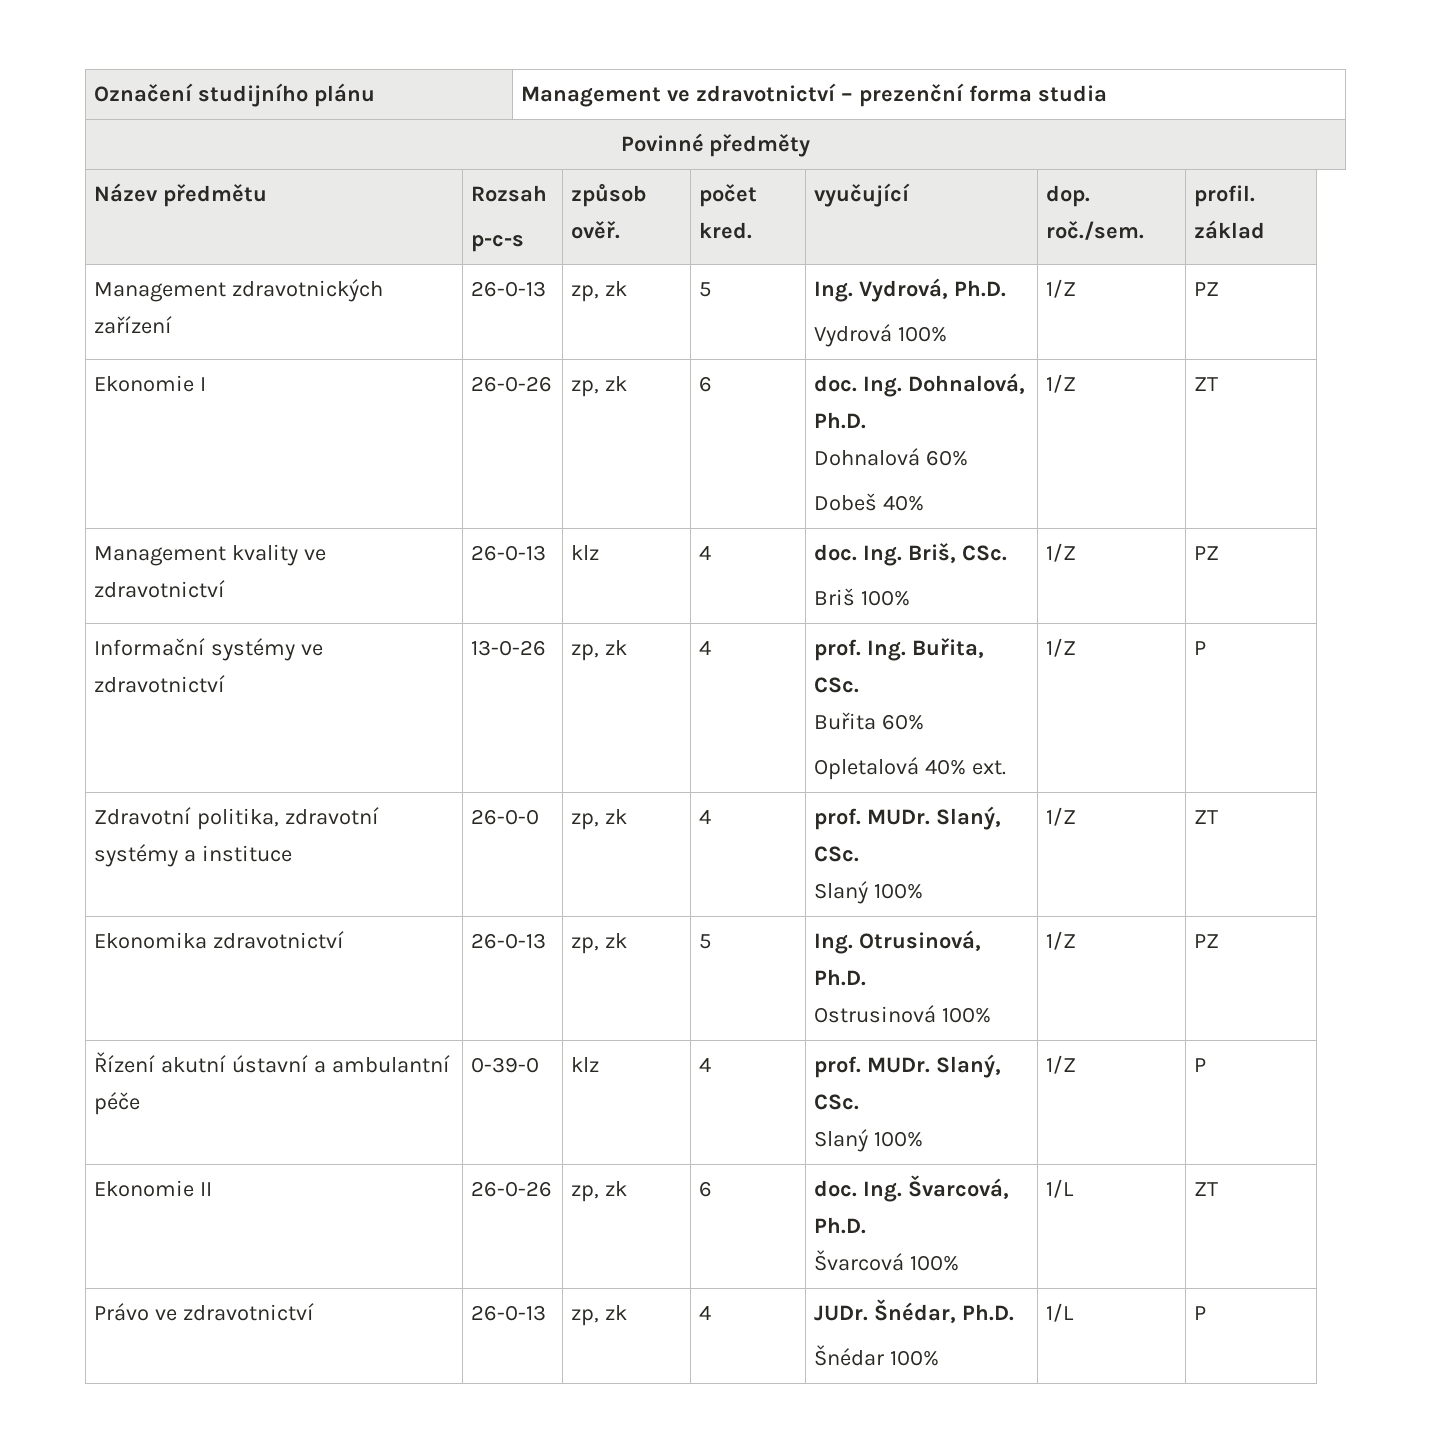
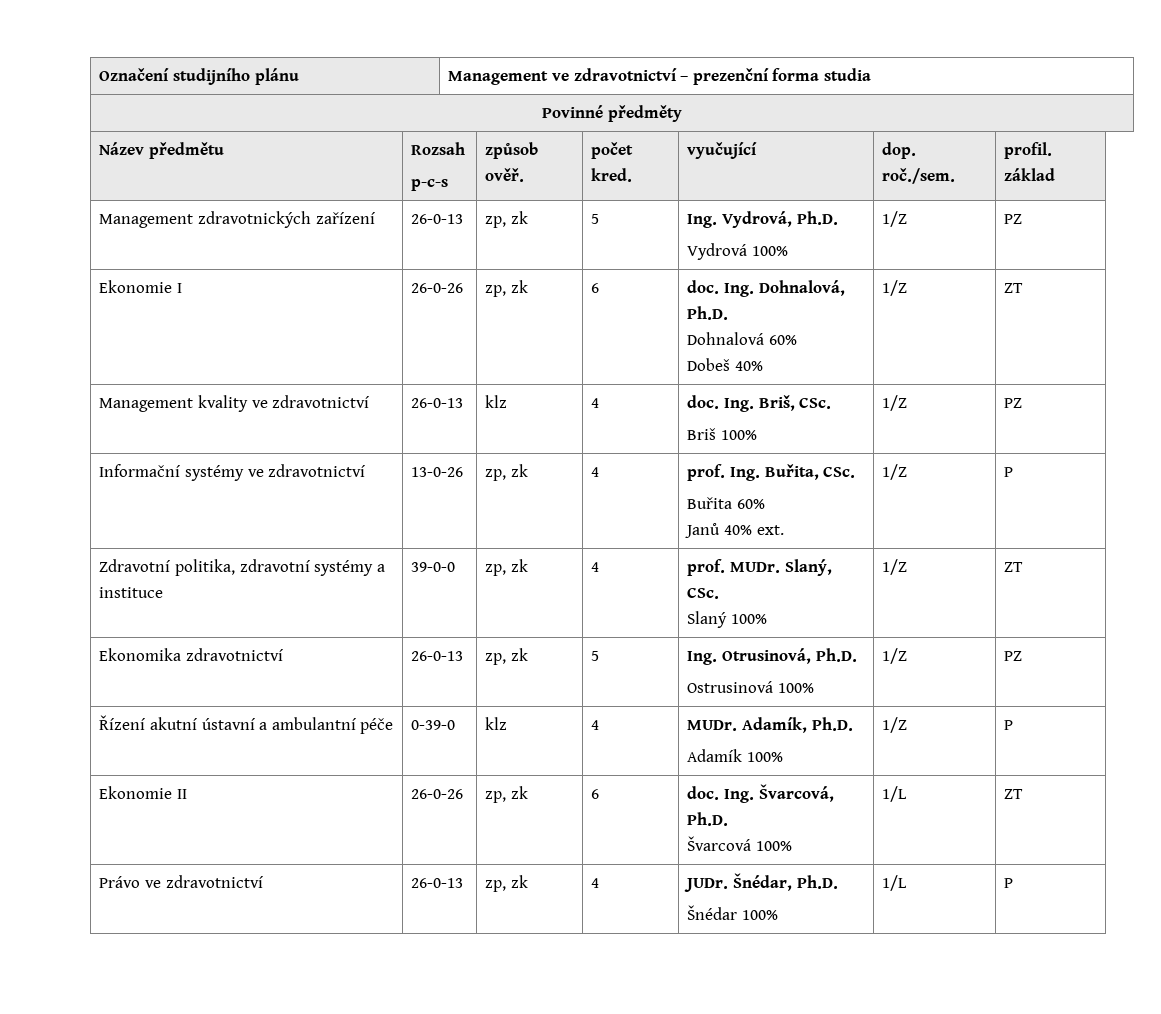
  Informační systémy ve zdravotnictví | 13-0-26 | zp, zk | 4 | prof. Ing. Buřita, CSc.
  Buřita 60%
- Opletalová 40% ext. | 1/Z | P
+ Janů 40% ext. | 1/Z | P
- Zdravotní politika, zdravotní systémy a instituce | 26-0-0 | zp, zk | 4 | prof. MUDr. Slaný, CSc.
+ Zdravotní politika, zdravotní systémy a instituce | 39-0-0 | zp, zk | 4 | prof. MUDr. Slaný, CSc.
- Řízení akutní ústavní a ambulantní péče | 0-39-0 | klz | 4 | prof. MUDr. Slaný, CSc.
- Slaný 100% | 1/Z | P
+ Řízení akutní ústavní a ambulantní péče | 0-39-0 | klz | 4 | MUDr. Adamík, Ph.D.
+ Adamík 100% | 1/Z | P

